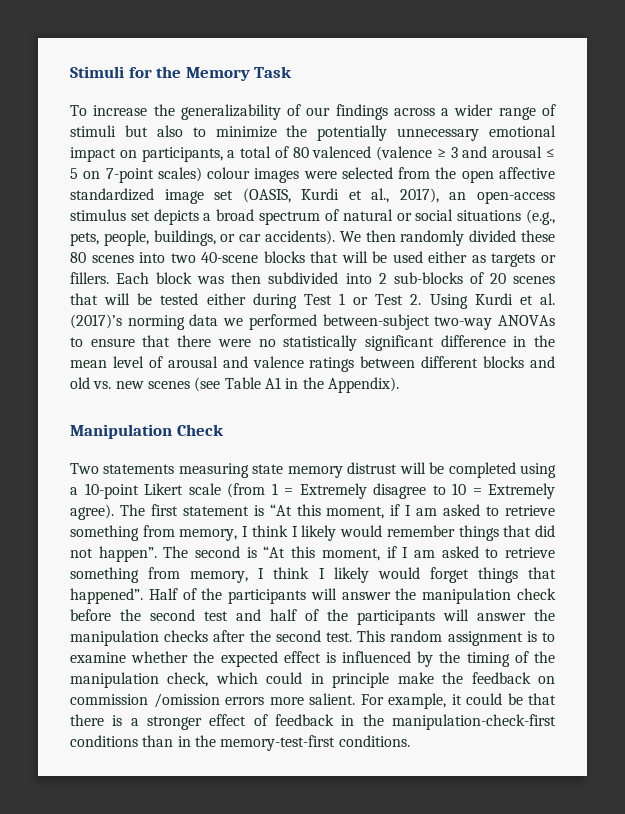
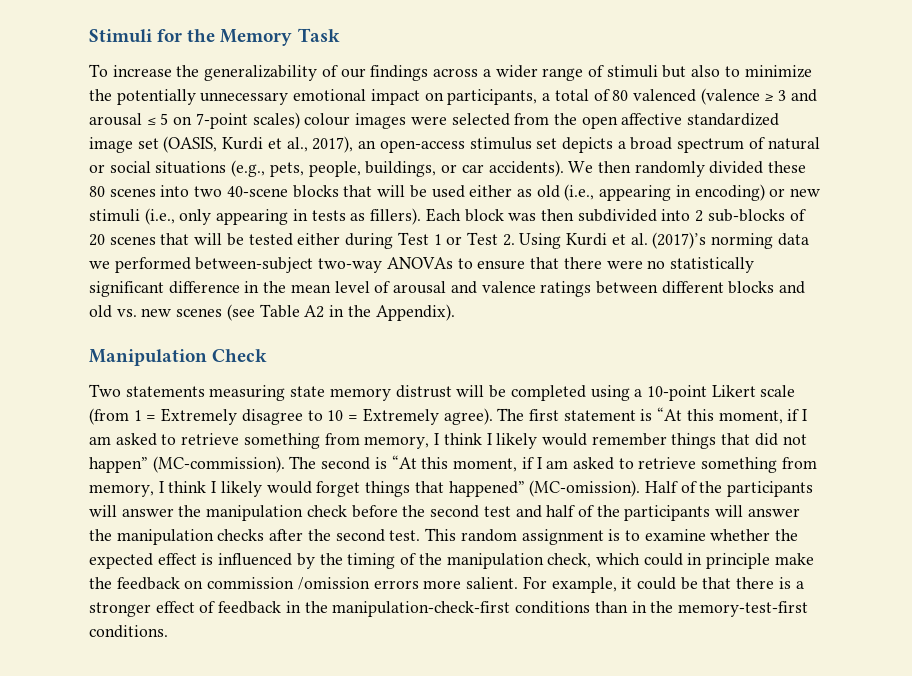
- We then randomly divided these 80 scenes into two 40-scene blocks that will be used either as targets or fillers.
+ We then randomly divided these 80 scenes into two 40-scene blocks that will be used either as old (i.e., appearing in encoding) or new stimuli (i.e., only appearing in tests as fillers).
- Each block was then subdivided into 2 sub-blocks of 20 scenes that will be tested either during Test 1 or Test 2. Using Kurdi et al. (2017)’s norming data we performed between-subject two-way ANOVAs to ensure that there were no statistically significant difference in the mean level of arousal and valence ratings between different blocks and old vs. new scenes (see Table A1 in the Appendix).
+ Each block was then subdivided into 2 sub-blocks of 20 scenes that will be tested either during Test 1 or Test 2. Using Kurdi et al. (2017)’s norming data we performed between-subject two-way ANOVAs to ensure that there were no statistically significant difference in the mean level of arousal and valence ratings between different blocks and old vs. new scenes (see Table A2 in the Appendix).
- The first statement is “At this moment, if I am asked to retrieve something from memory, I think I likely would remember things that did not happen”.
+ The first statement is “At this moment, if I am asked to retrieve something from memory, I think I likely would remember things that did not happen” (MC-commission).
- The second is “At this moment, if I am asked to retrieve something from memory, I think I likely would forget things that happened”.
+ The second is “At this moment, if I am asked to retrieve something from memory, I think I likely would forget things that happened” (MC-omission).

